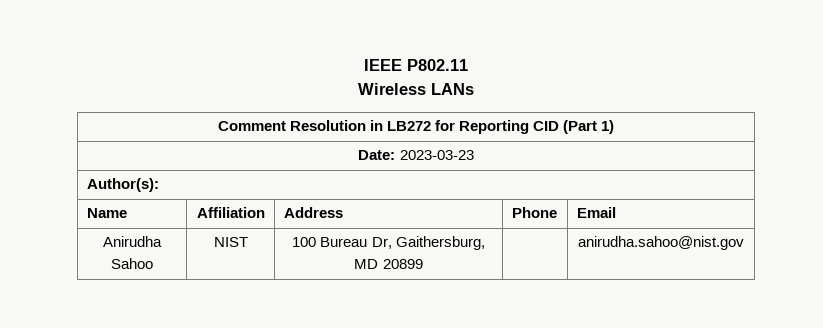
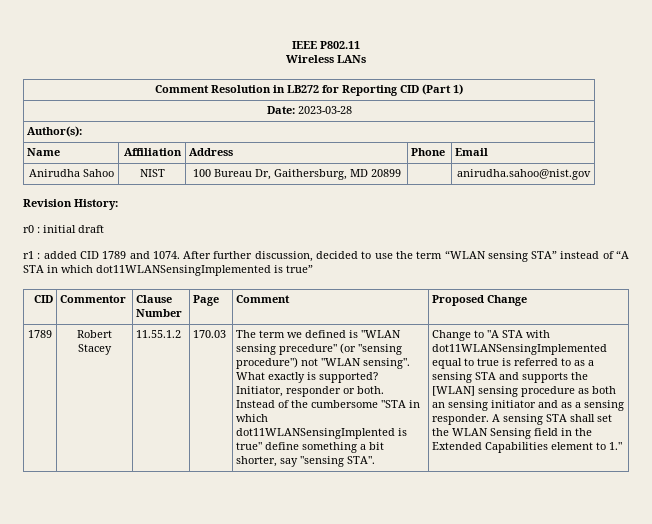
- Date: 2023-03-23
+ Date: 2023-03-28
+ Revision History:
+ r0 : initial draft
+ r1 : added CID 1789 and 1074. After further discussion, decided to use the term “WLAN sensing STA” instead of “A STA in which dot11WLANSensingImplemented is true”
+ CID | Commentor | Clause Number | Page | Comment | Proposed Change
+ 1789 | Robert Stacey | 11.55.1.2 | 170.03 | The term we defined is "WLAN sensing precedure" (or "sensing procedure") not "WLAN sensing". What exactly is supported? Initiator, responder or both. Instead of the cumbersome "STA in which dot11WLANSensingImplented is true" define something a bit shorter, say "sensing STA". | Change to "A STA with dot11WLANSensingImplemented equal to true is referred to as a sensing STA and supports the [WLAN] sensing procedure as both an sensing initiator and as a sensing responder. A sensing STA shall set the WLAN Sensing field in the Extended Capabilities element to 1."

